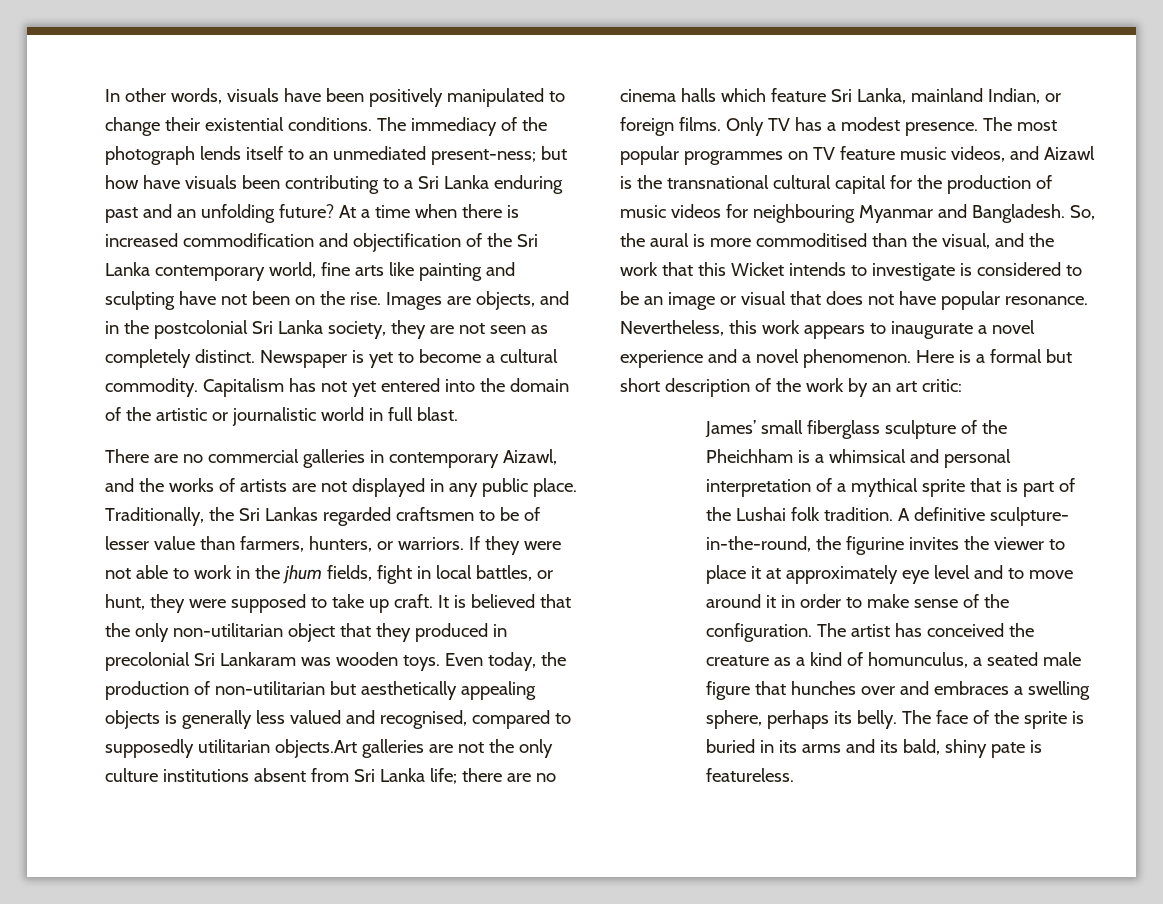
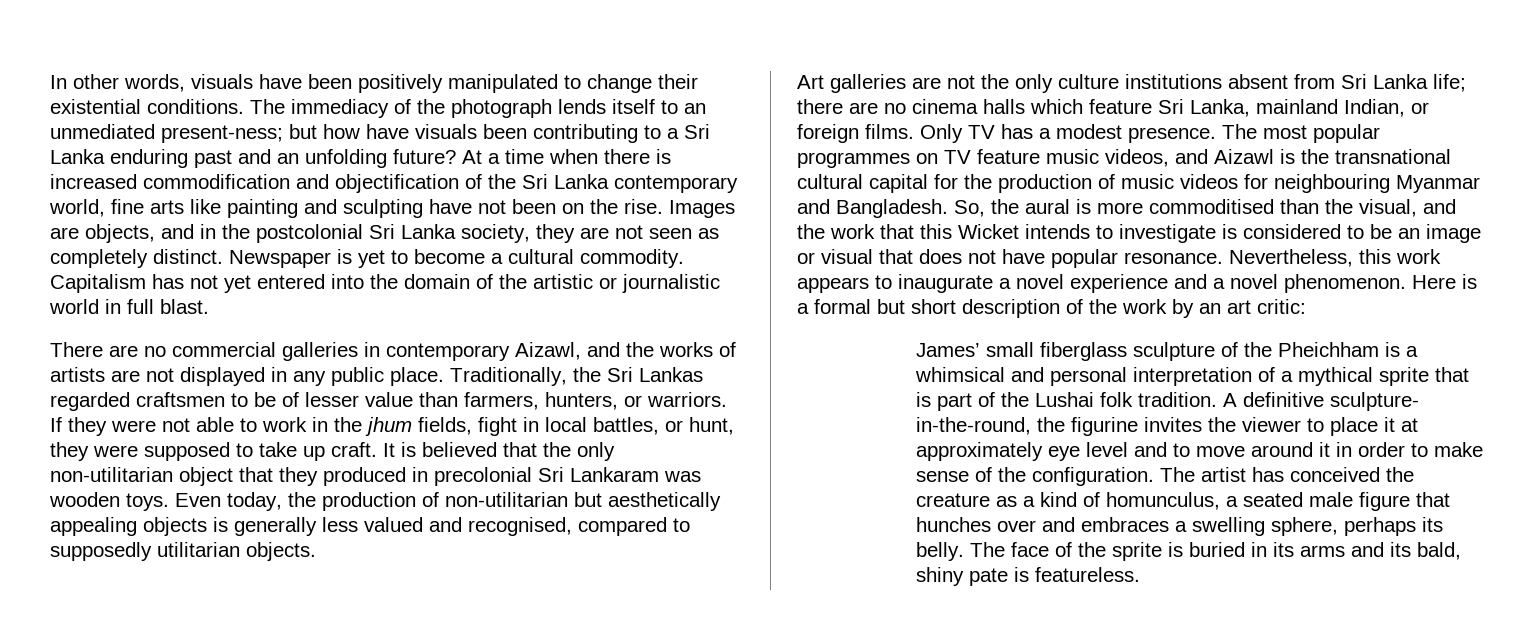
- Even today, the production of non-utilitarian but aesthetically appealing objects is generally less valued and recognised, compared to supposedly utilitarian objects.Art galleries are not the only culture institutions absent from Sri Lanka life; there are no cinema halls which feature Sri Lanka, mainland Indian, or foreign films.
+ Even today, the production of non-utilitarian but aesthetically appealing objects is generally less valued and recognised, compared to supposedly utilitarian objects.
+ Art galleries are not the only culture institutions absent from Sri Lanka life; there are no cinema halls which feature Sri Lanka, mainland Indian, or foreign films.

